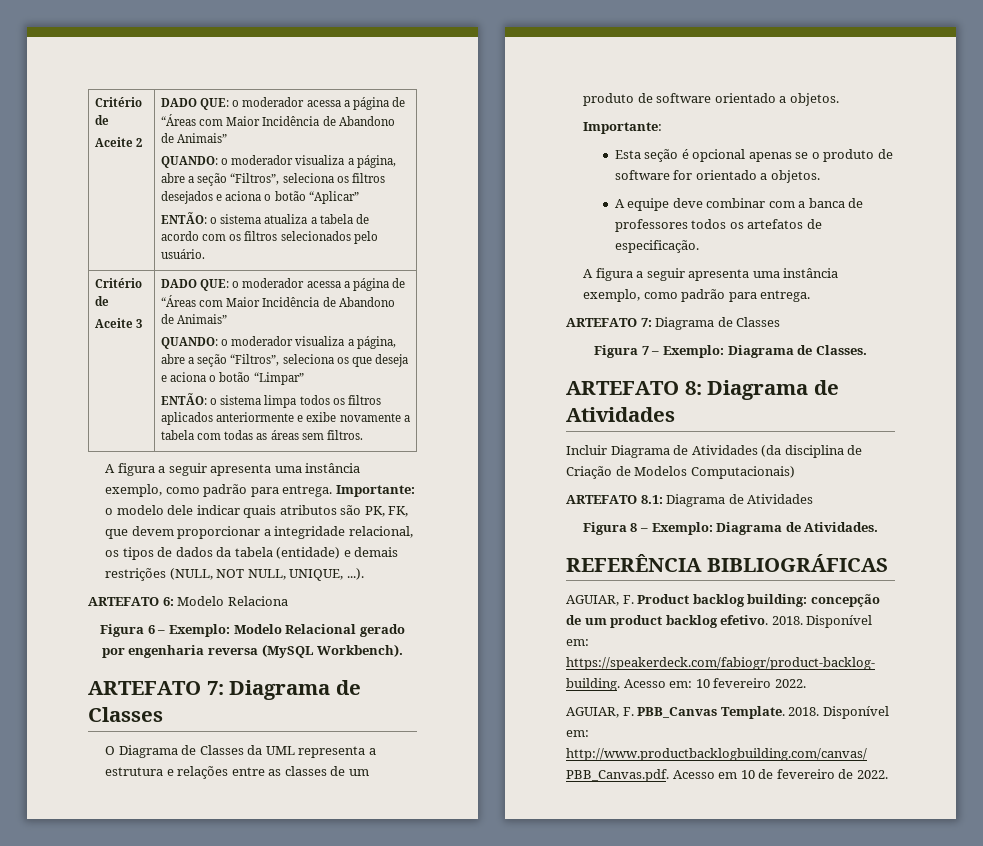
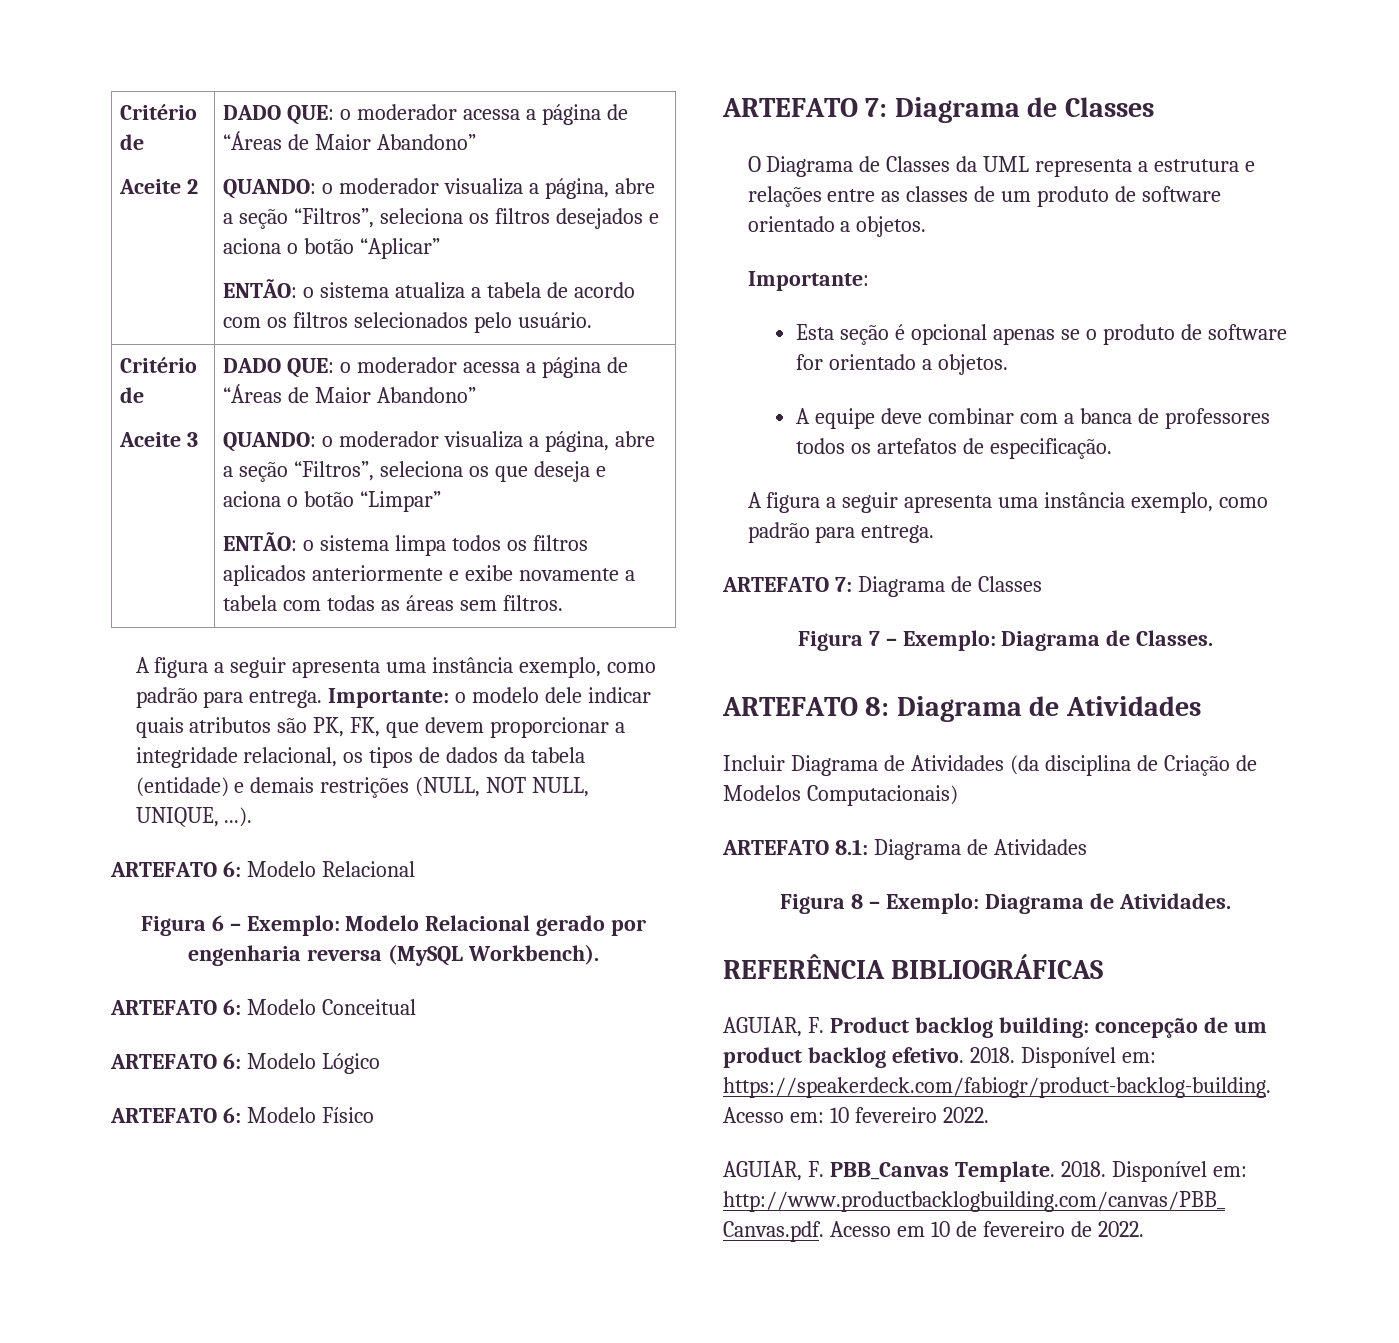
- Aceite 2 | DADO QUE: o moderador acessa a página de “Áreas com Maior Incidência de Abandono de Animais”
+ Aceite 2 | DADO QUE: o moderador acessa a página de “Áreas de Maior Abandono”
- Aceite 3 | DADO QUE: o moderador acessa a página de “Áreas com Maior Incidência de Abandono de Animais”
+ Aceite 3 | DADO QUE: o moderador acessa a página de “Áreas de Maior Abandono”
- ARTEFATO 6: Modelo Relaciona
+ ARTEFATO 6: Modelo Relacional
+ ARTEFATO 6: Modelo Conceitual
+ ARTEFATO 6: Modelo Lógico
+ ARTEFATO 6: Modelo Físico

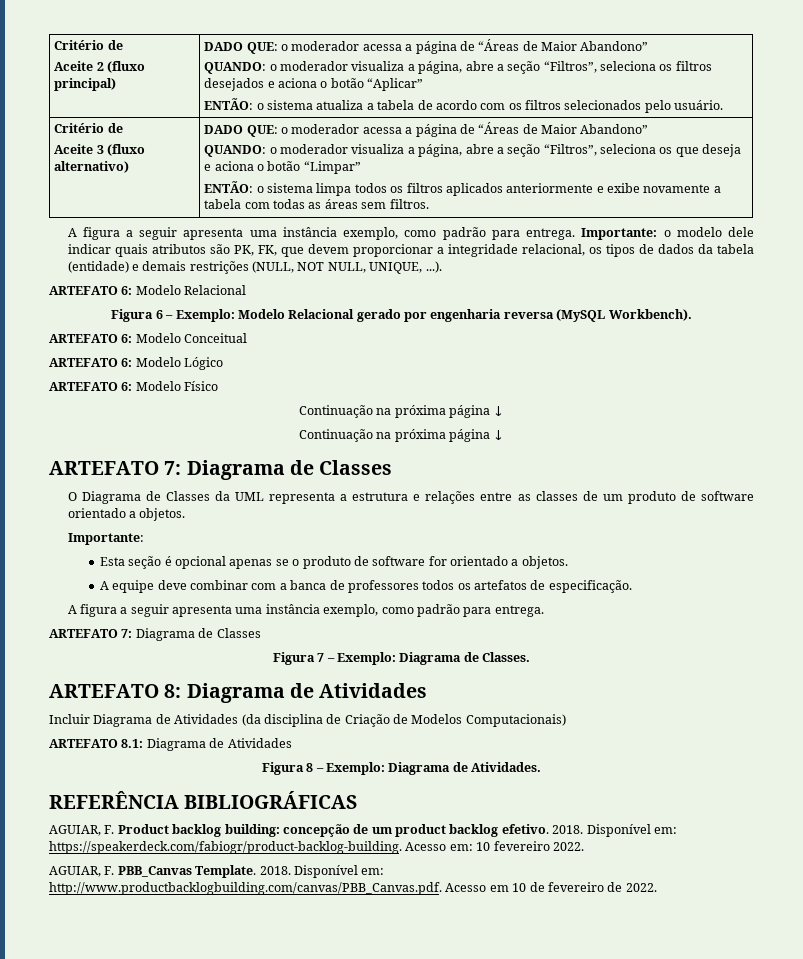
- Aceite 2
+ Aceite 2 (fluxo principal)
- Aceite 3
+ Aceite 3 (fluxo alternativo)
  ARTEFATO 6: Modelo Físico
+ Continuação na próxima página ↓
+ Continuação na próxima página ↓

